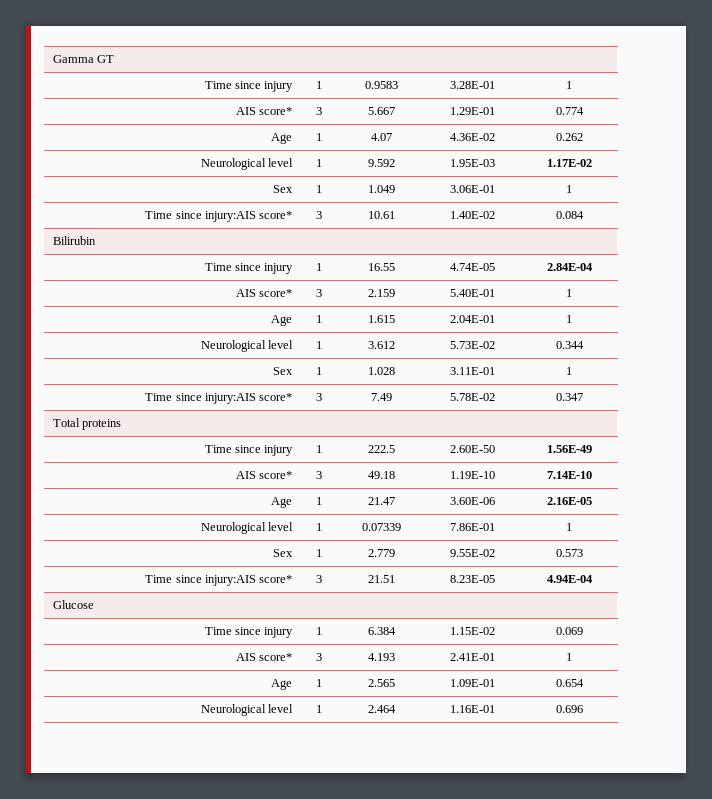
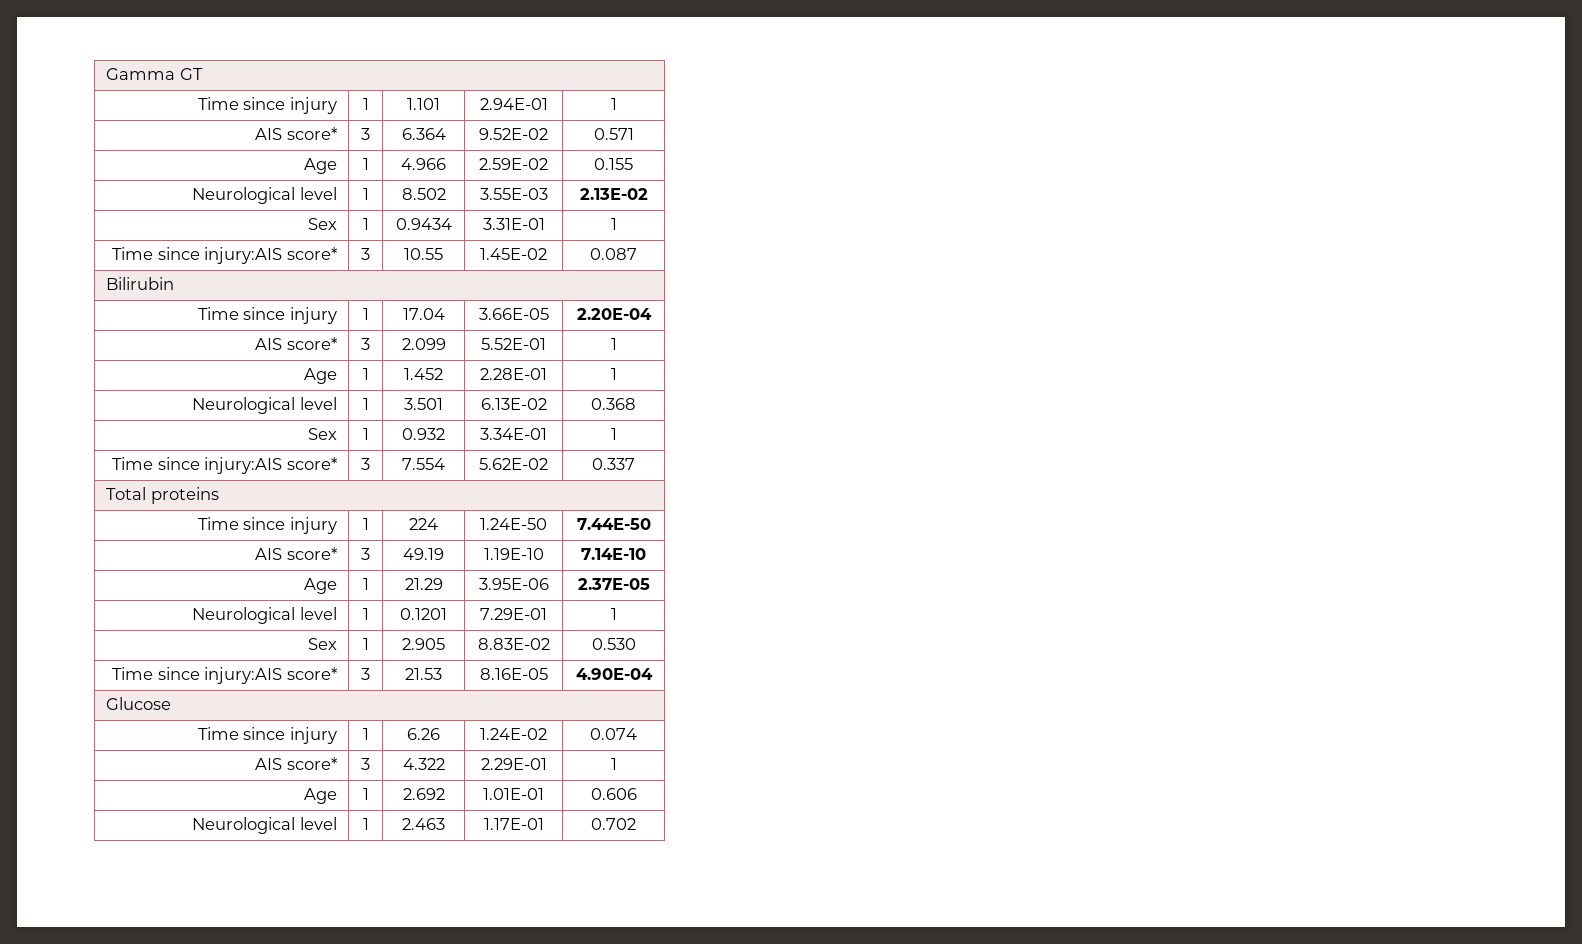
- Time since injury | 1 | 0.9583 | 3.28E-01 | 1
+ Time since injury | 1 | 1.101 | 2.94E-01 | 1
- AIS score* | 3 | 5.667 | 1.29E-01 | 0.774
- Age | 1 | 4.07 | 4.36E-02 | 0.262
- Neurological level | 1 | 9.592 | 1.95E-03 | 1.17E-02
- Sex | 1 | 1.049 | 3.06E-01 | 1
- Time since injury:AIS score* | 3 | 10.61 | 1.40E-02 | 0.084
+ AIS score* | 3 | 6.364 | 9.52E-02 | 0.571
+ Age | 1 | 4.966 | 2.59E-02 | 0.155
+ Neurological level | 1 | 8.502 | 3.55E-03 | 2.13E-02
+ Sex | 1 | 0.9434 | 3.31E-01 | 1
+ Time since injury:AIS score* | 3 | 10.55 | 1.45E-02 | 0.087
- Time since injury | 1 | 16.55 | 4.74E-05 | 2.84E-04
- AIS score* | 3 | 2.159 | 5.40E-01 | 1
- Age | 1 | 1.615 | 2.04E-01 | 1
+ Time since injury | 1 | 17.04 | 3.66E-05 | 2.20E-04
+ AIS score* | 3 | 2.099 | 5.52E-01 | 1
+ Age | 1 | 1.452 | 2.28E-01 | 1
- Neurological level | 1 | 3.612 | 5.73E-02 | 0.344
- Sex | 1 | 1.028 | 3.11E-01 | 1
- Time since injury:AIS score* | 3 | 7.49 | 5.78E-02 | 0.347
+ Neurological level | 1 | 3.501 | 6.13E-02 | 0.368
+ Sex | 1 | 0.932 | 3.34E-01 | 1
+ Time since injury:AIS score* | 3 | 7.554 | 5.62E-02 | 0.337
- Time since injury | 1 | 222.5 | 2.60E-50 | 1.56E-49
- AIS score* | 3 | 49.18 | 1.19E-10 | 7.14E-10
+ Time since injury | 1 | 224 | 1.24E-50 | 7.44E-50
+ AIS score* | 3 | 49.19 | 1.19E-10 | 7.14E-10
- Age | 1 | 21.47 | 3.60E-06 | 2.16E-05
- Neurological level | 1 | 0.07339 | 7.86E-01 | 1
+ Age | 1 | 21.29 | 3.95E-06 | 2.37E-05
+ Neurological level | 1 | 0.1201 | 7.29E-01 | 1
- Sex | 1 | 2.779 | 9.55E-02 | 0.573
- Time since injury:AIS score* | 3 | 21.51 | 8.23E-05 | 4.94E-04
+ Sex | 1 | 2.905 | 8.83E-02 | 0.530
+ Time since injury:AIS score* | 3 | 21.53 | 8.16E-05 | 4.90E-04
- Time since injury | 1 | 6.384 | 1.15E-02 | 0.069
- AIS score* | 3 | 4.193 | 2.41E-01 | 1
- Age | 1 | 2.565 | 1.09E-01 | 0.654
- Neurological level | 1 | 2.464 | 1.16E-01 | 0.696
+ Time since injury | 1 | 6.26 | 1.24E-02 | 0.074
+ AIS score* | 3 | 4.322 | 2.29E-01 | 1
+ Age | 1 | 2.692 | 1.01E-01 | 0.606
+ Neurological level | 1 | 2.463 | 1.17E-01 | 0.702

